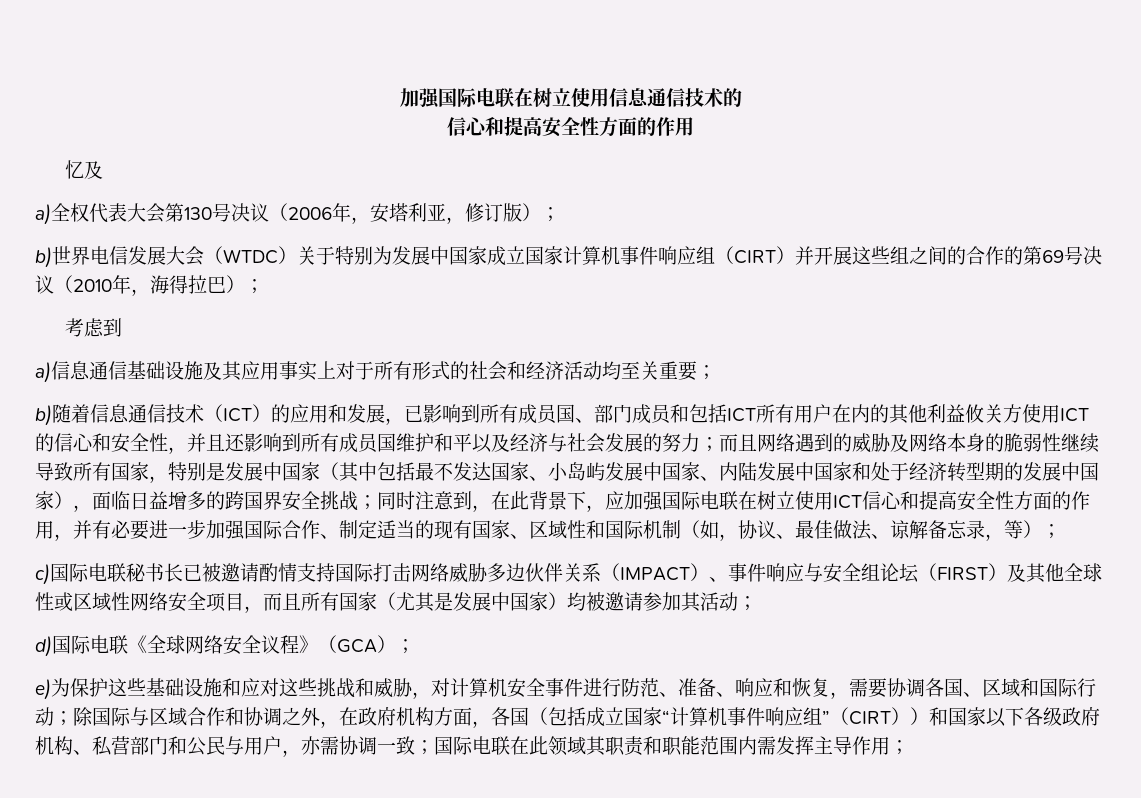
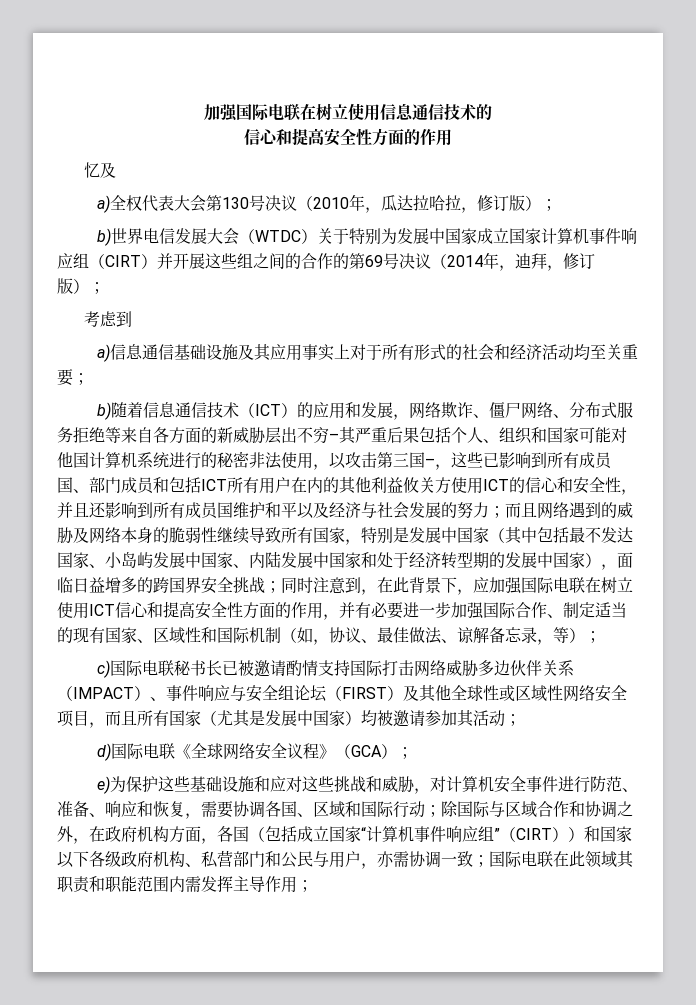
- a)全权代表大会第130号决议（2006年，安塔利亚，修订版）；
+ a)全权代表大会第130号决议（2010年，瓜达拉哈拉，修订版）；
- b)世界电信发展大会（WTDC）关于特别为发展中国家成立国家计算机事件响应组（CIRT）并开展这些组之间的合作的第69号决议（2010年，海得拉巴）；
+ b)世界电信发展大会（WTDC）关于特别为发展中国家成立国家计算机事件响应组（CIRT）并开展这些组之间的合作的第69号决议（2014年，迪拜，修订版）；
- b)随着信息通信技术（ICT）的应用和发展，已影响到所有成员国、部门成员和包括ICT所有用户在内的其他利益攸关方使用ICT的信心和安全性，并且还影响到所有成员国维护和平以及经济与社会发展的努力；
+ b)随着信息通信技术（ICT）的应用和发展，网络欺诈、僵尸网络、分布式服务拒绝等来自各方面的新威胁层出不穷–其严重后果包括个人、组织和国家可能对他国计算机系统进行的秘密非法使用，以攻击第三国–，这些已影响到所有成员国、部门成员和包括ICT所有用户在内的其他利益攸关方使用ICT的信心和安全性，并且还影响到所有成员国维护和平以及经济与社会发展的努力；

